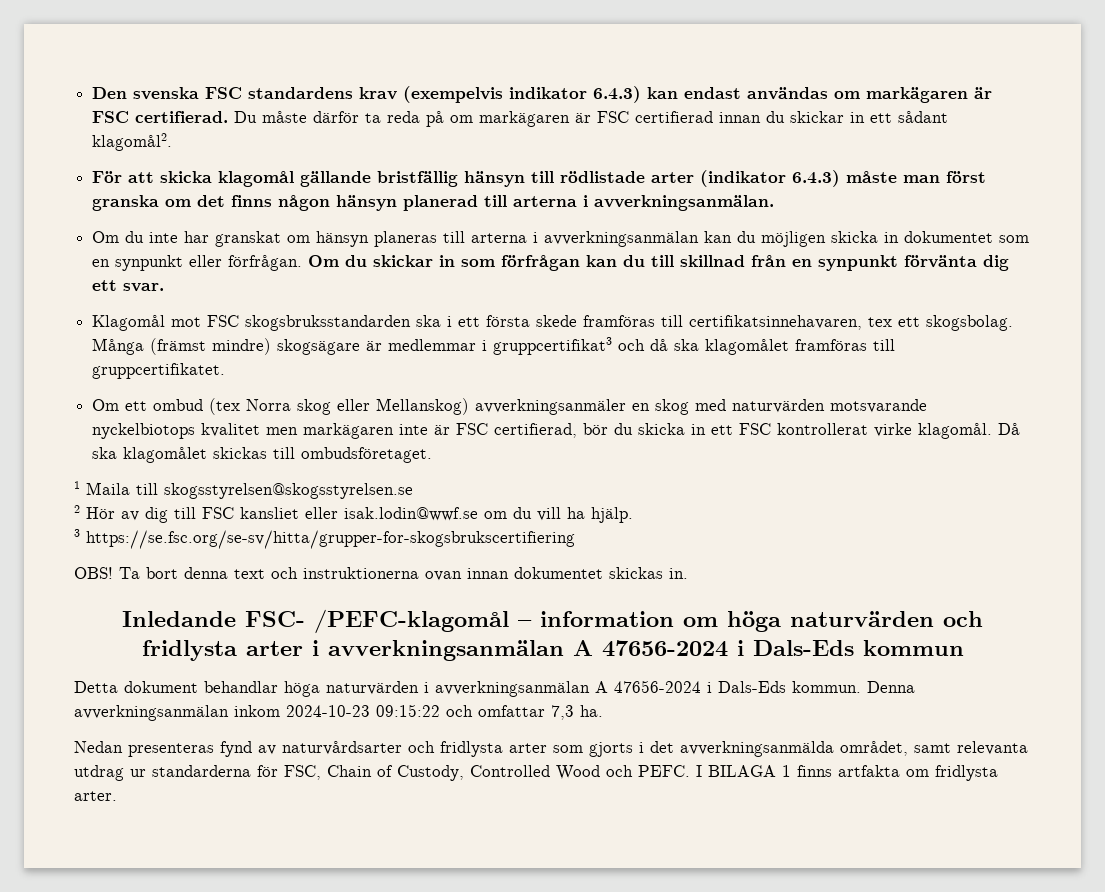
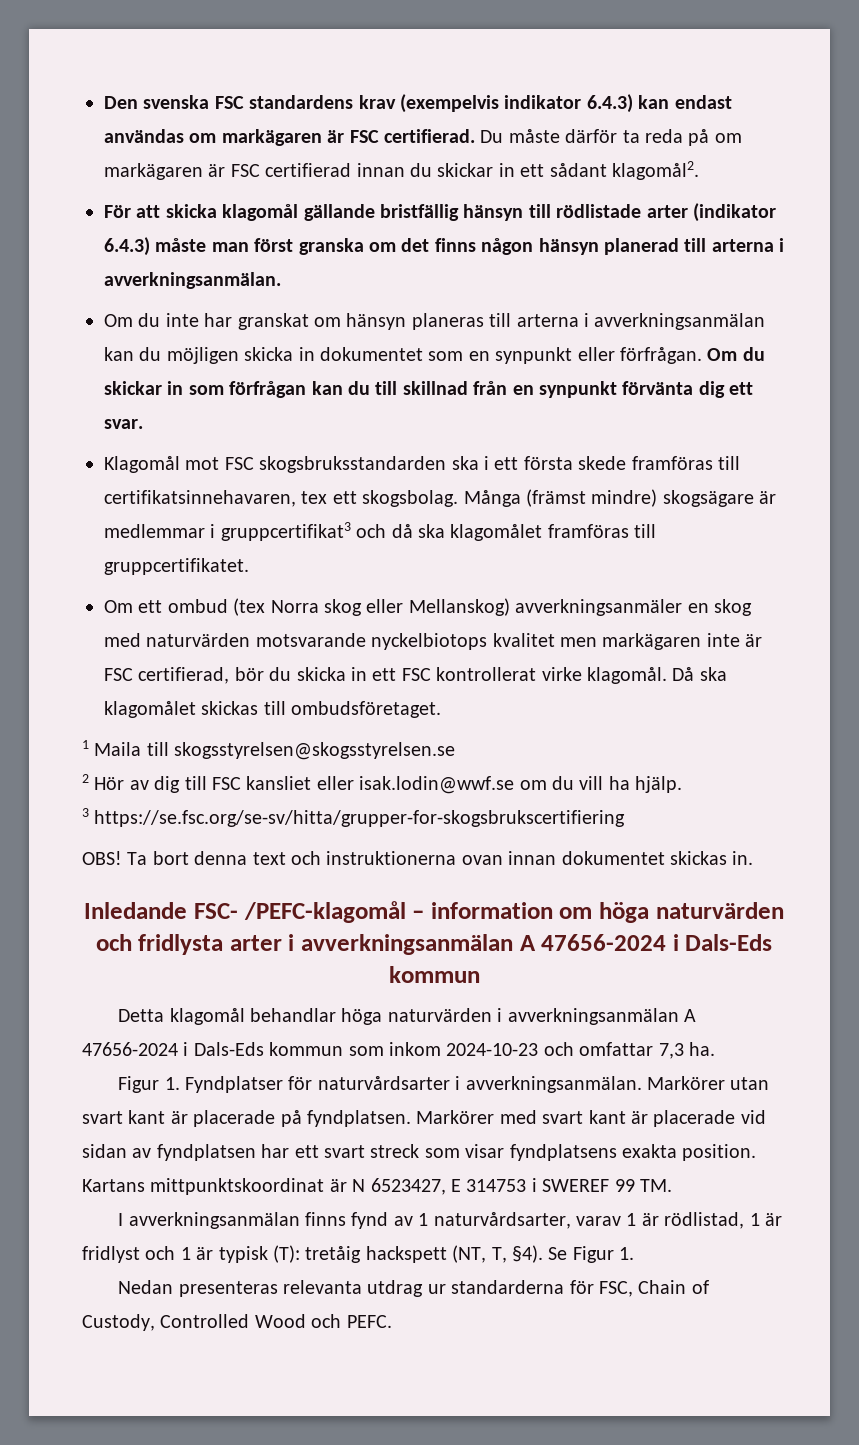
- Detta dokument behandlar höga naturvärden i avverkningsanmälan A 47656-2024 i Dals-Eds kommun. Denna avverkningsanmälan inkom 2024-10-23 09:15:22 och omfattar 7,3 ha.
+ Detta klagomål behandlar höga naturvärden i avverkningsanmälan A 47656-2024 i Dals-Eds kommun som inkom 2024-10-23 och omfattar 7,3 ha.
- Nedan presenteras fynd av naturvårdsarter och fridlysta arter som gjorts i det avverkningsanmälda området, samt relevanta utdrag ur standarderna för FSC, Chain of Custody, Controlled Wood och PEFC. I BILAGA 1 finns artfakta om fridlysta arter.
+ Figur 1. Fyndplatser för naturvårdsarter i avverkningsanmälan. Markörer utan svart kant är placerade på fyndplatsen. Markörer med svart kant är placerade vid sidan av fyndplatsen har ett svart streck som visar fyndplatsens exakta position. Kartans mittpunktskoordinat är N 6523427, E 314753 i SWEREF 99 TM.
+ I avverkningsanmälan finns fynd av 1 naturvårdsarter, varav 1 är rödlistad, 1 är fridlyst och 1 är typisk (T): tretåig hackspett (NT, T, §4). Se Figur 1.
+ Nedan presenteras relevanta utdrag ur standarderna för FSC, Chain of Custody, Controlled Wood och PEFC.

